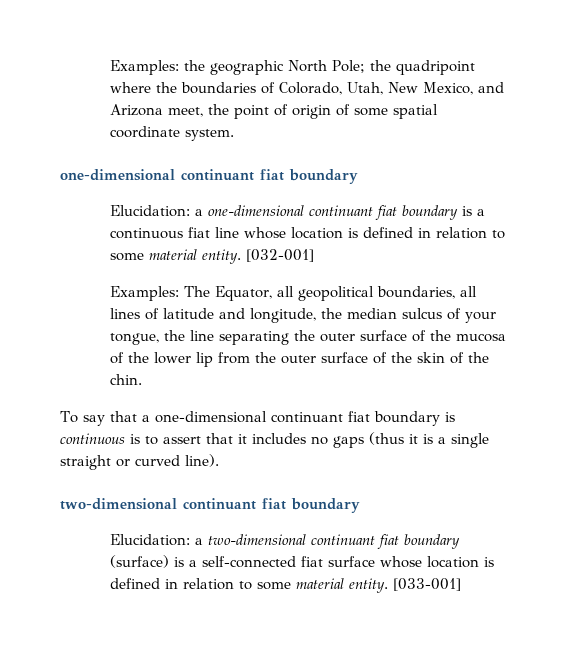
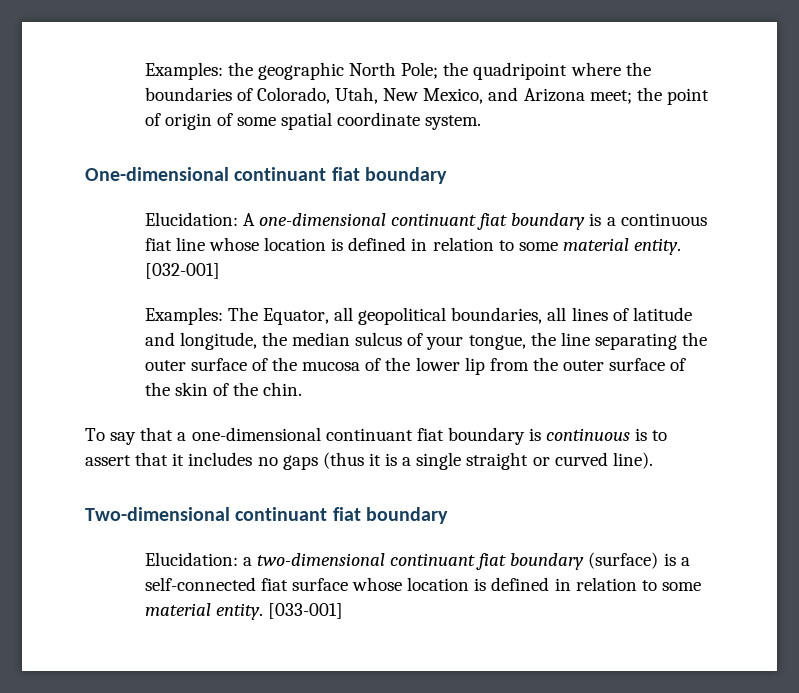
- Examples: the geographic North Pole; the quadripoint where the boundaries of Colorado, Utah, New Mexico, and Arizona meet, the point of origin of some spatial coordinate system.
- one-dimensional continuant fiat boundary
- Elucidation: a one-dimensional continuant fiat boundary is a continuous fiat line whose location is defined in relation to some material entity.
+ Examples: the geographic North Pole; the quadripoint where the boundaries of Colorado, Utah, New Mexico, and Arizona meet; the point of origin of some spatial coordinate system.
+ One-dimensional continuant fiat boundary
+ Elucidation: A one-dimensional continuant fiat boundary is a continuous fiat line whose location is defined in relation to some material entity.
  To say that a one-dimensional continuant fiat boundary is continuous is to assert that it includes no gaps (thus it is a single straight or curved line).
- two-dimensional continuant fiat boundary
+ Two-dimensional continuant fiat boundary

